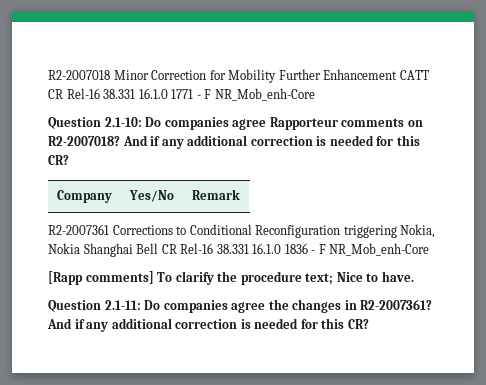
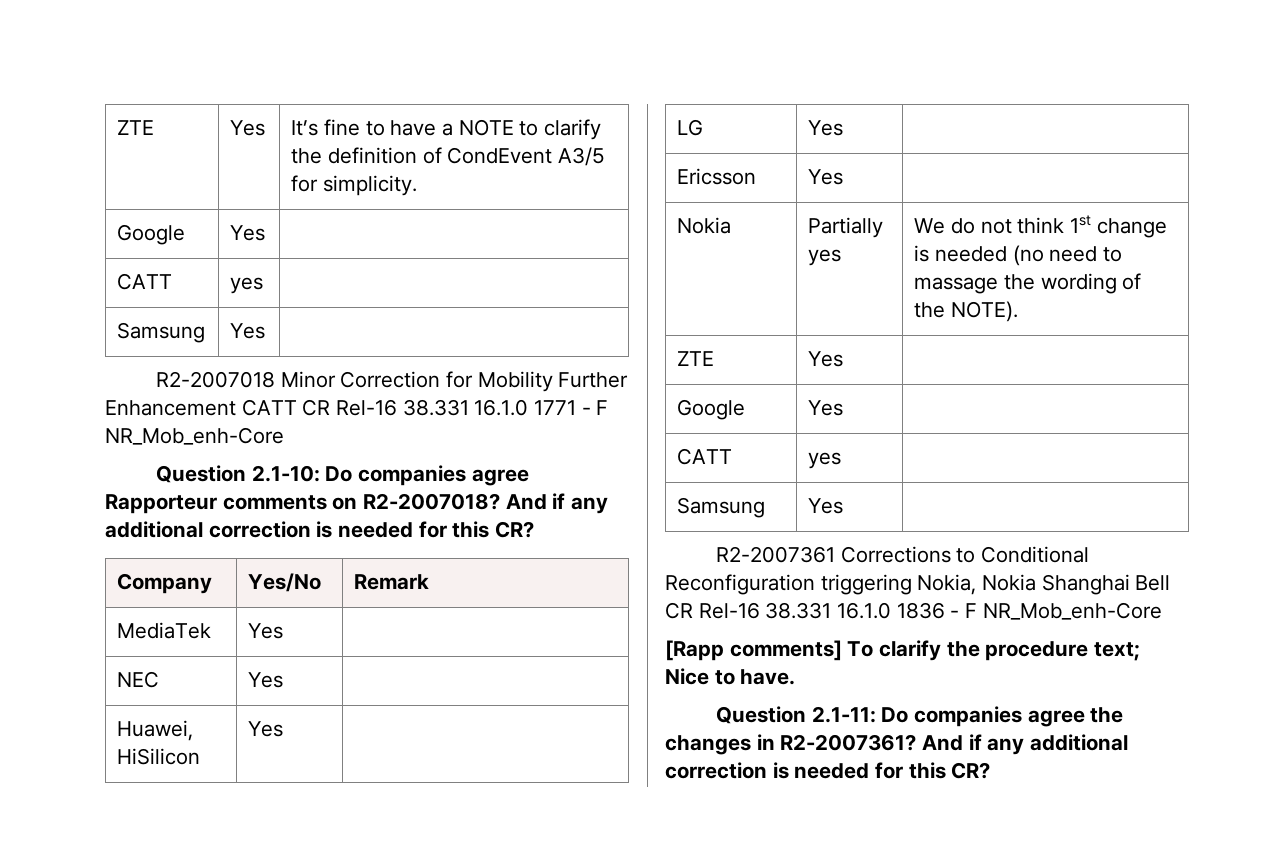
+ ZTE | Yes | It’s fine to have a NOTE to clarify the definition of CondEvent A3/5 for simplicity.
+ Google | Yes |
+ CATT | yes |
+ Samsung | Yes |
+ MediaTek | Yes |
+ NEC | Yes |
+ Huawei, HiSilicon | Yes |
+ LG | Yes |
+ Ericsson | Yes |
+ Nokia | Partially yes | We do not think 1st change is needed (no need to massage the wording of the NOTE).
+ ZTE | Yes |
+ Google | Yes |
+ CATT | yes |
+ Samsung | Yes |

